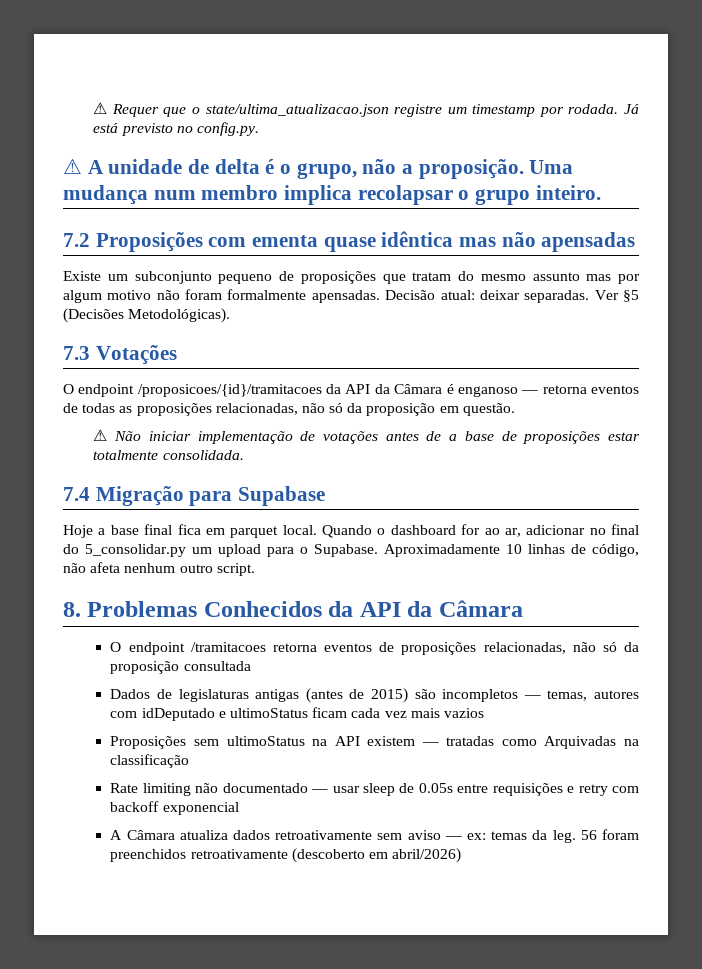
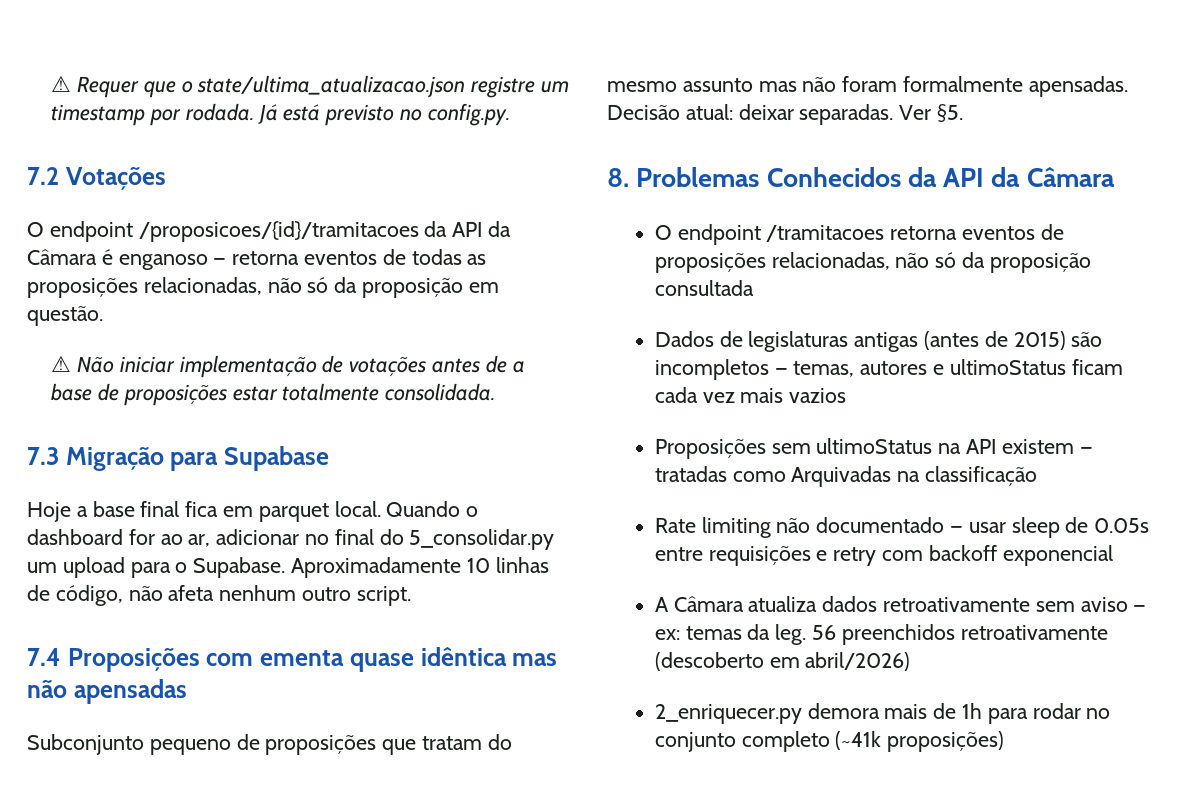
- ⚠ A unidade de delta é o grupo, não a proposição. Uma mudança num membro implica recolapsar o grupo inteiro.
- 7.2 Proposições com ementa quase idêntica mas não apensadas
- Existe um subconjunto pequeno de proposições que tratam do mesmo assunto mas por algum motivo não foram formalmente apensadas. Decisão atual: deixar separadas. Ver §5 (Decisões Metodológicas).
- 7.3 Votações
+ 7.2 Votações
- 7.4 Migração para Supabase
+ 7.3 Migração para Supabase
+ 7.4 Proposições com ementa quase idêntica mas não apensadas
+ Subconjunto pequeno de proposições que tratam do mesmo assunto mas não foram formalmente apensadas. Decisão atual: deixar separadas. Ver §5.
- Dados de legislaturas antigas (antes de 2015) são incompletos — temas, autores com idDeputado e ultimoStatus ficam cada vez mais vazios
+ Dados de legislaturas antigas (antes de 2015) são incompletos — temas, autores e ultimoStatus ficam cada vez mais vazios
- 56 foram preenchidos retroativamente (descoberto em abril/2026)
+ 56 preenchidos retroativamente (descoberto em abril/2026)
+ 2_enriquecer.py demora mais de 1h para rodar no conjunto completo (~41k proposições)

